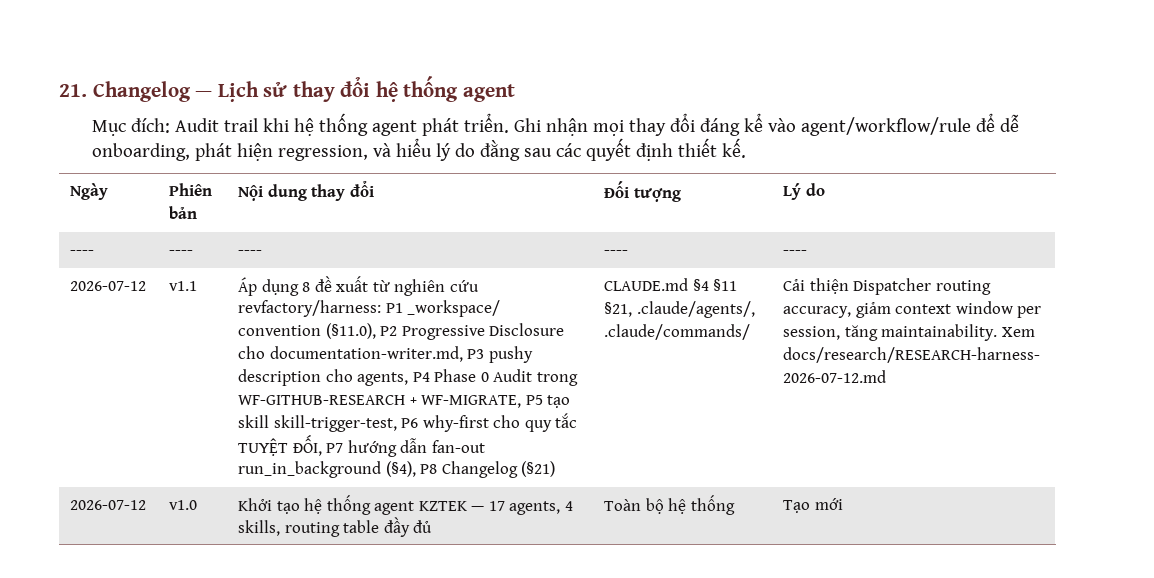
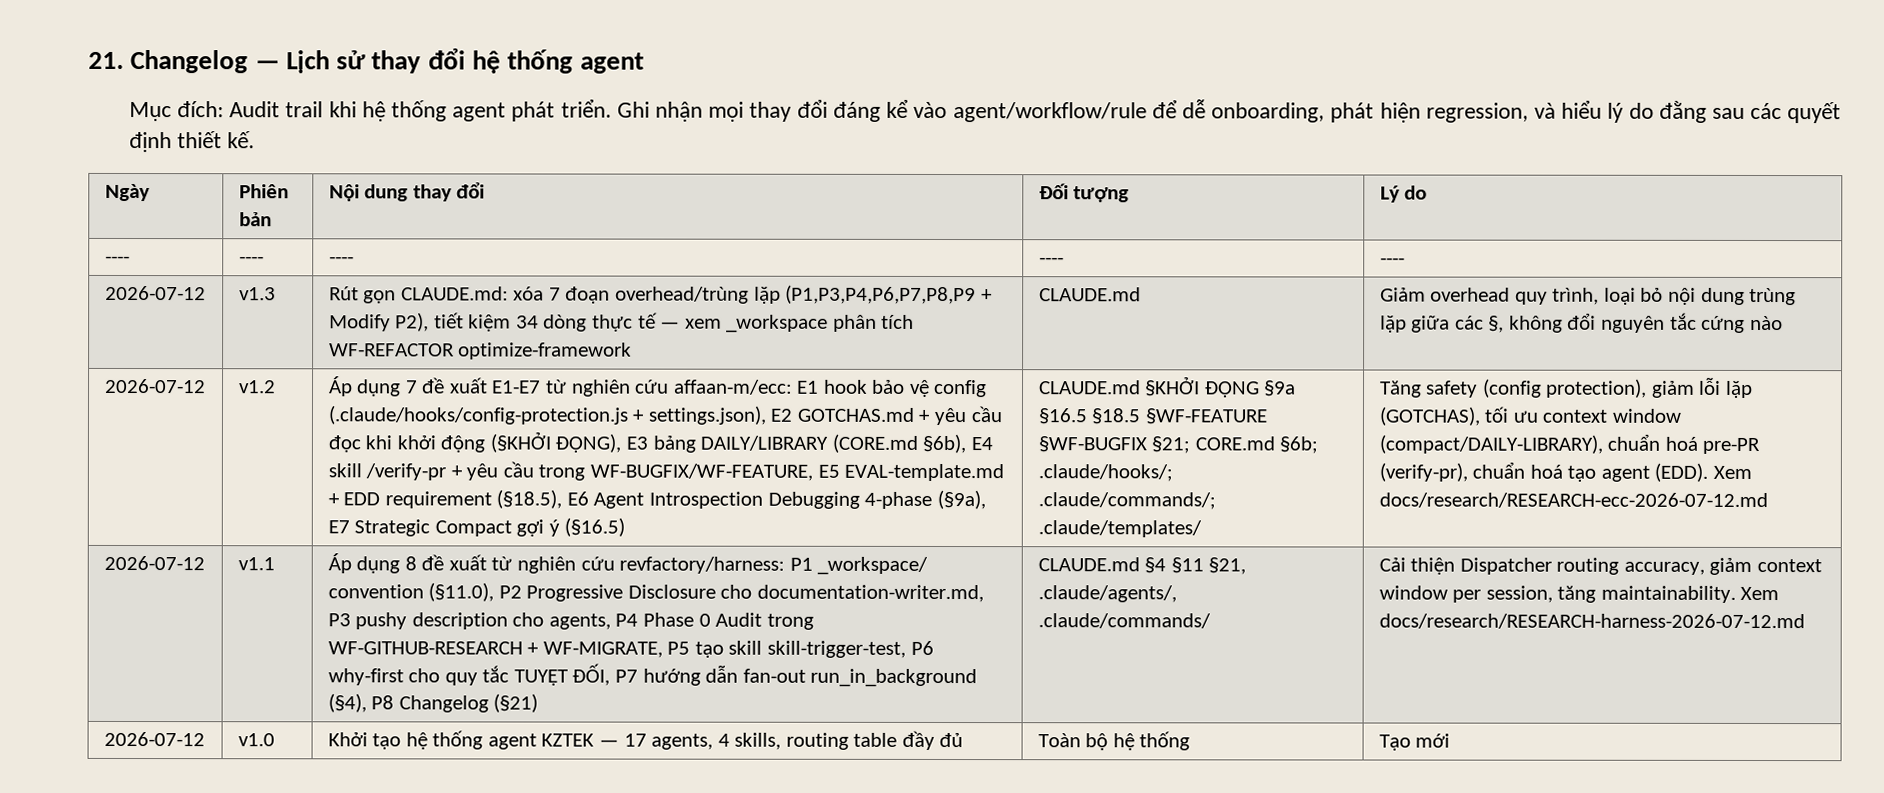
+ 2026-07-12 | v1.3 | Rút gọn CLAUDE.md: xóa 7 đoạn overhead/trùng lặp (P1,P3,P4,P6,P7,P8,P9 + Modify P2), tiết kiệm 34 dòng thực tế — xem _workspace phân tích WF-REFACTOR optimize-framework | CLAUDE.md | Giảm overhead quy trình, loại bỏ nội dung trùng lặp giữa các §, không đổi nguyên tắc cứng nào
+ 2026-07-12 | v1.2 | Áp dụng 7 đề xuất E1-E7 từ nghiên cứu affaan-m/ecc: E1 hook bảo vệ config (.claude/hooks/config-protection.js + settings.json), E2 GOTCHAS.md + yêu cầu đọc khi khởi động (§KHỞI ĐỘNG), E3 bảng DAILY/LIBRARY (CORE.md §6b), E4 skill /verify-pr + yêu cầu trong WF-BUGFIX/WF-FEATURE, E5 EVAL-template.md + EDD requirement (§18.5), E6 Agent Introspection Debugging 4-phase (§9a), E7 Strategic Compact gợi ý (§16.5) | CLAUDE.md §KHỞI ĐỘNG §9a §16.5 §18.5 §WF-FEATURE §WF-BUGFIX §21; CORE.md §6b; .claude/hooks/; .claude/commands/; .claude/templates/ | Tăng safety (config protection), giảm lỗi lặp (GOTCHAS), tối ưu context window (compact/DAILY-LIBRARY), chuẩn hoá pre-PR (verify-pr), chuẩn hoá tạo agent (EDD). Xem docs/research/RESEARCH-ecc-2026-07-12.md

